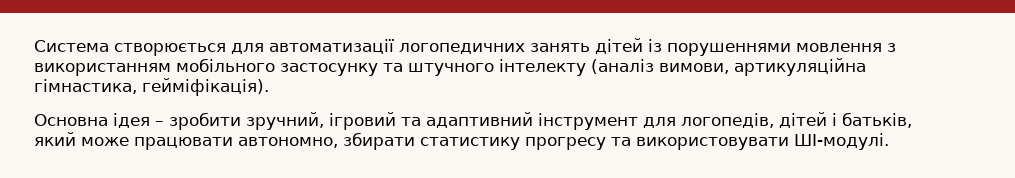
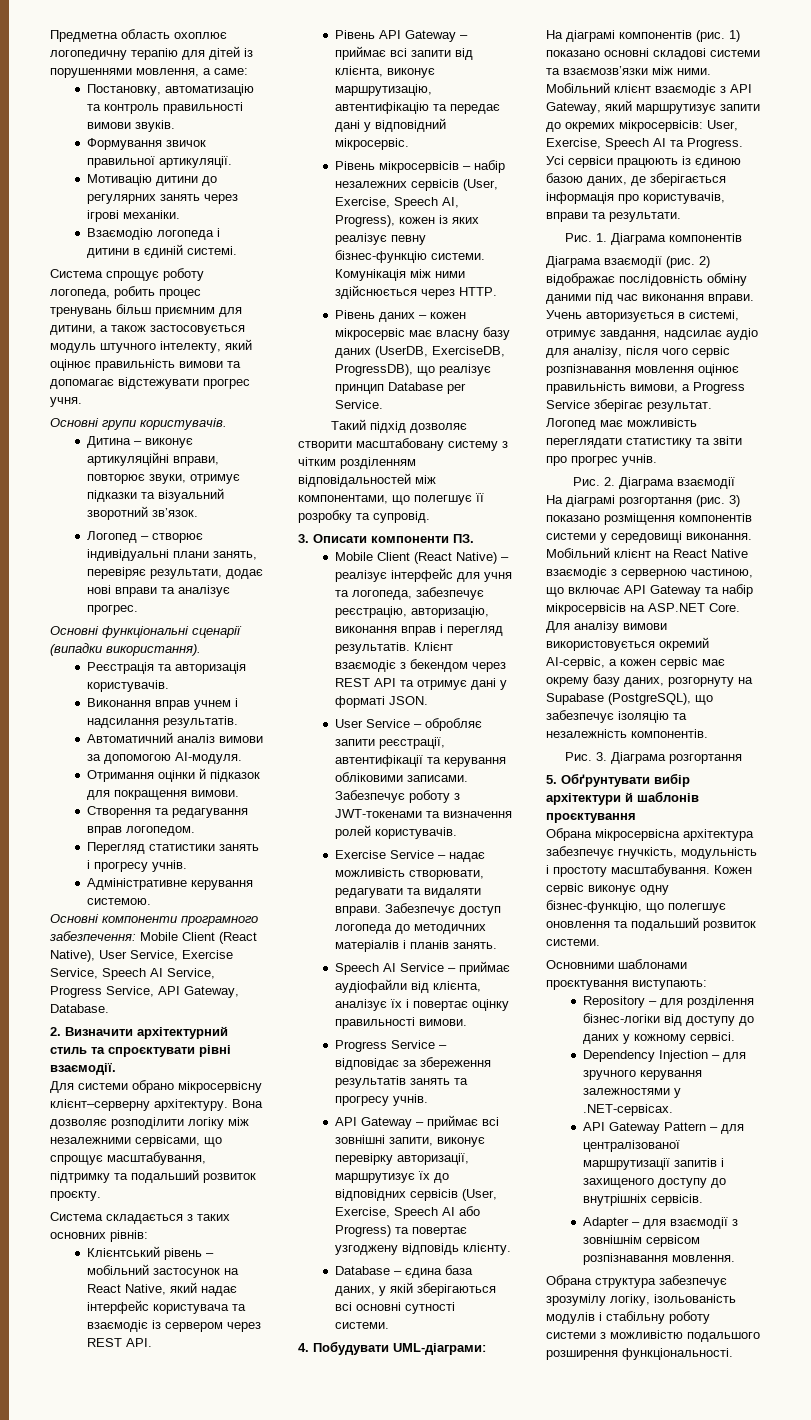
- Система створюється для автоматизації логопедичних занять дітей із порушеннями мовлення з використанням мобільного застосунку та штучного інтелекту (аналіз вимови, артикуляційна гімнастика, гейміфікація).
- Основна ідея – зробити зручний, ігровий та адаптивний інструмент для логопедів, дітей і батьків, який може працювати автономно, збирати статистику прогресу та використовувати ШІ-модулі.
+ Предметна область охоплює логопедичну терапію для дітей із порушеннями мовлення, а саме:
+ Постановку, автоматизацію та контроль правильності вимови звуків.
+ Формування звичок правильної артикуляції.
+ Мотивацію дитини до регулярних занять через ігрові механіки.
+ Взаємодію логопеда і дитини в єдиній системі.
+ Система спрощує роботу логопеда, робить процес тренувань більш приємним для дитини, а також застосовується модуль штучного інтелекту, який оцінює правильність вимови та допомагає відстежувати прогрес учня.
+ Основні групи користувачів.
+ Дитина – виконує артикуляційні вправи, повторює звуки, отримує підказки та візуальний зворотний зв’язок.
+ Логопед – створює індивідуальні плани занять, перевіряє результати, додає нові вправи та аналізує прогрес.
+ Основні функціональні сценарії (випадки використання).
+ Реєстрація та авторизація користувачів.
+ Виконання вправ учнем і надсилання результатів.
+ Автоматичний аналіз вимови за допомогою AI-модуля.
+ Отримання оцінки й підказок для покращення вимови.
+ Створення та редагування вправ логопедом.
+ Перегляд статистики занять і прогресу учнів.
+ Адміністративне керування системою.
+ Основні компоненти програмного забезпечення: Mobile Client (React Native), User Service, Exercise Service, Speech AI Service, Progress Service, API Gateway, Database.
+ 2. Визначити архітектурний стиль та спроєктувати рівні взаємодії.
+ Для системи обрано мікросервісну клієнт–серверну архітектуру. Вона дозволяє розподілити логіку між незалежними сервісами, що спрощує масштабування, підтримку та подальший розвиток проєкту.
+ Система складається з таких основних рівнів:
+ Клієнтський рівень – мобільний застосунок на React Native, який надає інтерфейс користувача та взаємодіє із сервером через REST API.
+ Рівень API Gateway – приймає всі запити від клієнта, виконує маршрутизацію, автентифікацію та передає дані у відповідний мікросервіс.
+ Рівень мікросервісів – набір незалежних сервісів (User, Exercise, Speech AI, Progress), кожен із яких реалізує певну бізнес-функцію системи. Комунікація між ними здійснюється через HTTP.
+ Рівень даних – кожен мікросервіс має власну базу даних (UserDB, ExerciseDB, ProgressDB), що реалізує принцип Database per Service.
+ Такий підхід дозволяє створити масштабовану систему з чітким розділенням відповідальностей між компонентами, що полегшує її розробку та супровід.
+ 3. Описати компоненти ПЗ.
+ Mobile Client (React Native) – реалізує інтерфейс для учня та логопеда, забезпечує реєстрацію, авторизацію, виконання вправ і перегляд результатів. Клієнт взаємодіє з бекендом через REST API та отримує дані у форматі JSON.
+ User Service – обробляє запити реєстрації, автентифікації та керування обліковими записами. Забезпечує роботу з JWT-токенами та визначення ролей користувачів.
+ Exercise Service – надає можливість створювати, редагувати та видаляти вправи. Забезпечує доступ логопеда до методичних матеріалів і планів занять.
+ Speech AI Service – приймає аудіофайли від клієнта, аналізує їх і повертає оцінку правильності вимови.
+ Progress Service – відповідає за збереження результатів занять та прогресу учнів.
+ API Gateway – приймає всі зовнішні запити, виконує перевірку авторизації, маршрутизує їх до відповідних сервісів (User, Exercise, Speech AI або Progress) та повертає узгоджену відповідь клієнту.
+ Database – єдина база даних, у якій зберігаються всі основні сутності системи.
+ 4. Побудувати UML-діаграми:
+ На діаграмі компонентів (рис. 1) показано основні складові системи та взаємозв’язки між ними. Мобільний клієнт взаємодіє з API Gateway, який маршрутизує запити до окремих мікросервісів: User, Exercise, Speech AI та Progress. Усі сервіси працюють із єдиною базою даних, де зберігається інформація про користувачів, вправи та результати.
+ Рис. 1. Діаграма компонентів
+ Діаграма взаємодії (рис. 2) відображає послідовність обміну даними під час виконання вправи. Учень авторизується в системі, отримує завдання, надсилає аудіо для аналізу, після чого сервіс розпізнавання мовлення оцінює правильність вимови, а Progress Service зберігає результат. Логопед має можливість переглядати статистику та звіти про прогрес учнів.
+ Рис. 2. Діаграма взаємодії
+ На діаграмі розгортання (рис. 3) показано розміщення компонентів системи у середовищі виконання. Мобільний клієнт на React Native взаємодіє з серверною частиною, що включає API Gateway та набір мікросервісів на ASP.NET Core. Для аналізу вимови використовується окремий AI-сервіс, а кожен сервіс має окрему базу даних, розгорнуту на Supabase (PostgreSQL), що забезпечує ізоляцію та незалежність компонентів.
+ Рис. 3. Діаграма розгортання
+ 5. Обґрунтувати вибір архітектури й шаблонів проєктування
+ Обрана мікросервісна архітектура забезпечує гнучкість, модульність і простоту масштабування. Кожен сервіс виконує одну бізнес-функцію, що полегшує оновлення та подальший розвиток системи.
+ Основними шаблонами проєктування виступають:
+ Repository – для розділення бізнес-логіки від доступу до даних у кожному сервісі.
+ Dependency Injection – для зручного керування залежностями у .NET-сервісах.
+ API Gateway Pattern – для централізованої маршрутизації запитів і захищеного доступу до внутрішніх сервісів.
+ Adapter – для взаємодії з зовнішнім сервісом розпізнавання мовлення.
+ Обрана структура забезпечує зрозумілу логіку, ізольованість модулів і стабільну роботу системи з можливістю подальшого розширення функціональності.

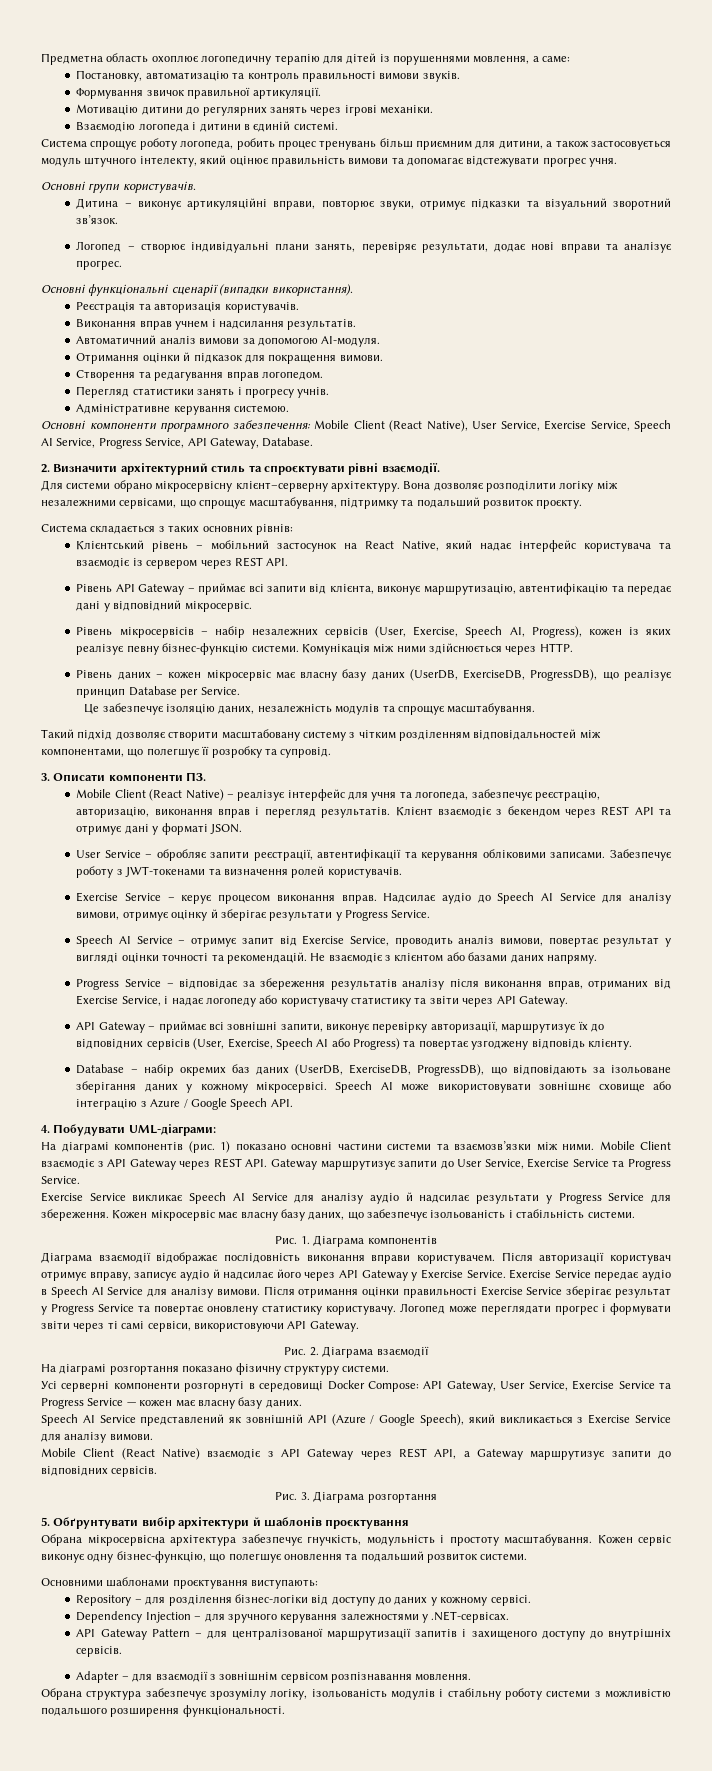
+ Це забезпечує ізоляцію даних, незалежність модулів та спрощує масштабування.
- Exercise Service – надає можливість створювати, редагувати та видаляти вправи. Забезпечує доступ логопеда до методичних матеріалів і планів занять.
- Speech AI Service – приймає аудіофайли від клієнта, аналізує їх і повертає оцінку правильності вимови.
+ Exercise Service – керує процесом виконання вправ. Надсилає аудіо до Speech AI Service для аналізу вимови, отримує оцінку й зберігає результати у Progress Service.
+ Speech AI Service – отримує запит від Exercise Service, проводить аналіз вимови, повертає результат у вигляді оцінки точності та рекомендацій. Не взаємодіє з клієнтом або базами даних напряму.
- Progress Service – відповідає за збереження результатів занять та прогресу учнів.
+ Progress Service – відповідає за збереження результатів аналізу після виконання вправ, отриманих від Exercise Service, і надає логопеду або користувачу статистику та звіти через API Gateway.
- Database – єдина база даних, у якій зберігаються всі основні сутності системи.
+ Database – набір окремих баз даних (UserDB, ExerciseDB, ProgressDB), що відповідають за ізольоване зберігання даних у кожному мікросервісі. Speech AI може використовувати зовнішнє сховище або інтеграцію з Azure / Google Speech API.
- 1) показано основні складові системи та взаємозв’язки між ними.
+ 1) показано основні частини системи та взаємозв’язки між ними.
- Мобільний клієнт взаємодіє з API Gateway, який маршрутизує запити до окремих мікросервісів: User, Exercise, Speech AI та Progress. Усі сервіси працюють із єдиною базою даних, де зберігається інформація про користувачів, вправи та результати.
+ Mobile Client взаємодіє з API Gateway через REST API. Gateway маршрутизує запити до User Service, Exercise Service та Progress Service.
+ Exercise Service викликає Speech AI Service для аналізу аудіо й надсилає результати у Progress Service для збереження. Кожен мікросервіс має власну базу даних, що забезпечує ізольованість і стабільність системи.
- Діаграма взаємодії (рис. 2) відображає послідовність обміну даними під час виконання вправи. Учень авторизується в системі, отримує завдання, надсилає аудіо для аналізу, після чого сервіс розпізнавання мовлення оцінює правильність вимови, а Progress Service зберігає результат. Логопед має можливість переглядати статистику та звіти про прогрес учнів.
+ Діаграма взаємодії відображає послідовність виконання вправи користувачем. Після авторизації користувач отримує вправу, записує аудіо й надсилає його через API Gateway у Exercise Service. Exercise Service передає аудіо в Speech AI Service для аналізу вимови. Після отримання оцінки правильності Exercise Service зберігає результат у Progress Service та повертає оновлену статистику користувачу. Логопед може переглядати прогрес і формувати звіти через ті самі сервіси, використовуючи API Gateway.
- На діаграмі розгортання (рис. 3) показано розміщення компонентів системи у середовищі виконання. Мобільний клієнт на React Native взаємодіє з серверною частиною, що включає API Gateway та набір мікросервісів на ASP.NET Core. Для аналізу вимови використовується окремий AI-сервіс, а кожен сервіс має окрему базу даних, розгорнуту на Supabase (PostgreSQL), що забезпечує ізоляцію та незалежність компонентів.
+ На діаграмі розгортання показано фізичну структуру системи.
+ Усі серверні компоненти розгорнуті в середовищі Docker Compose: API Gateway, User Service, Exercise Service та Progress Service — кожен має власну базу даних.
+ Speech AI Service представлений як зовнішній API (Azure / Google Speech), який викликається з Exercise Service для аналізу вимови.
+ Mobile Client (React Native) взаємодіє з API Gateway через REST API, а Gateway маршрутизує запити до відповідних сервісів.

